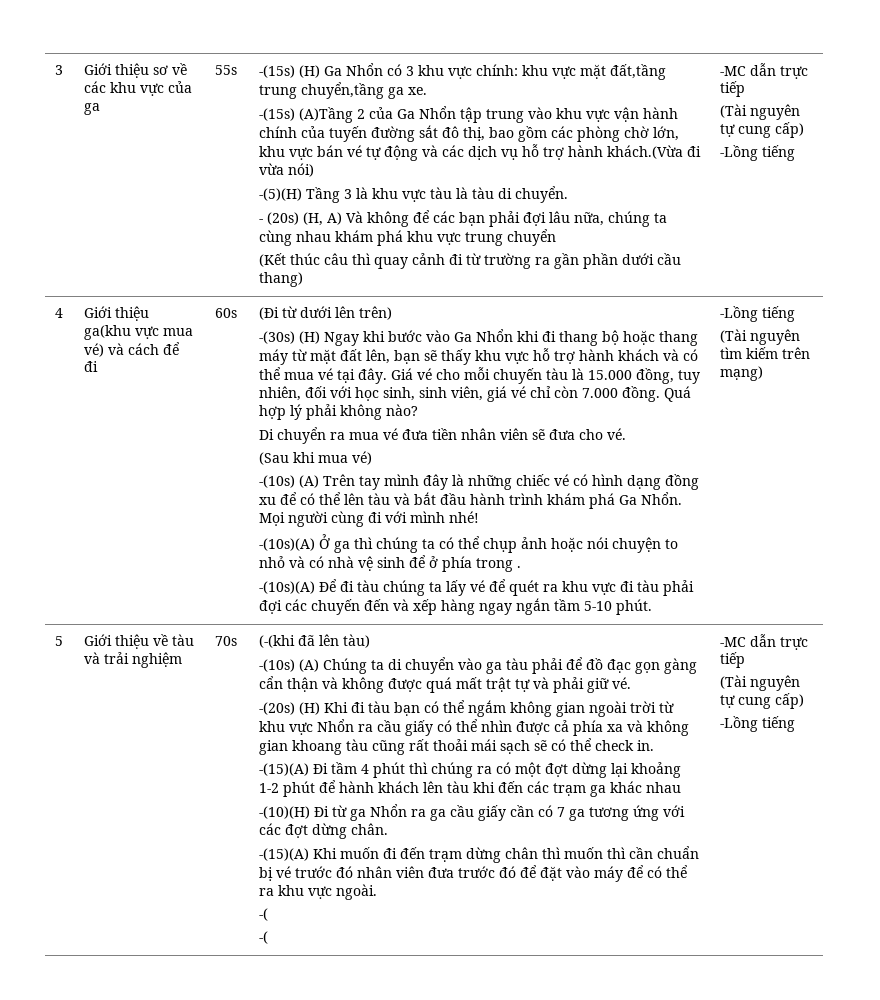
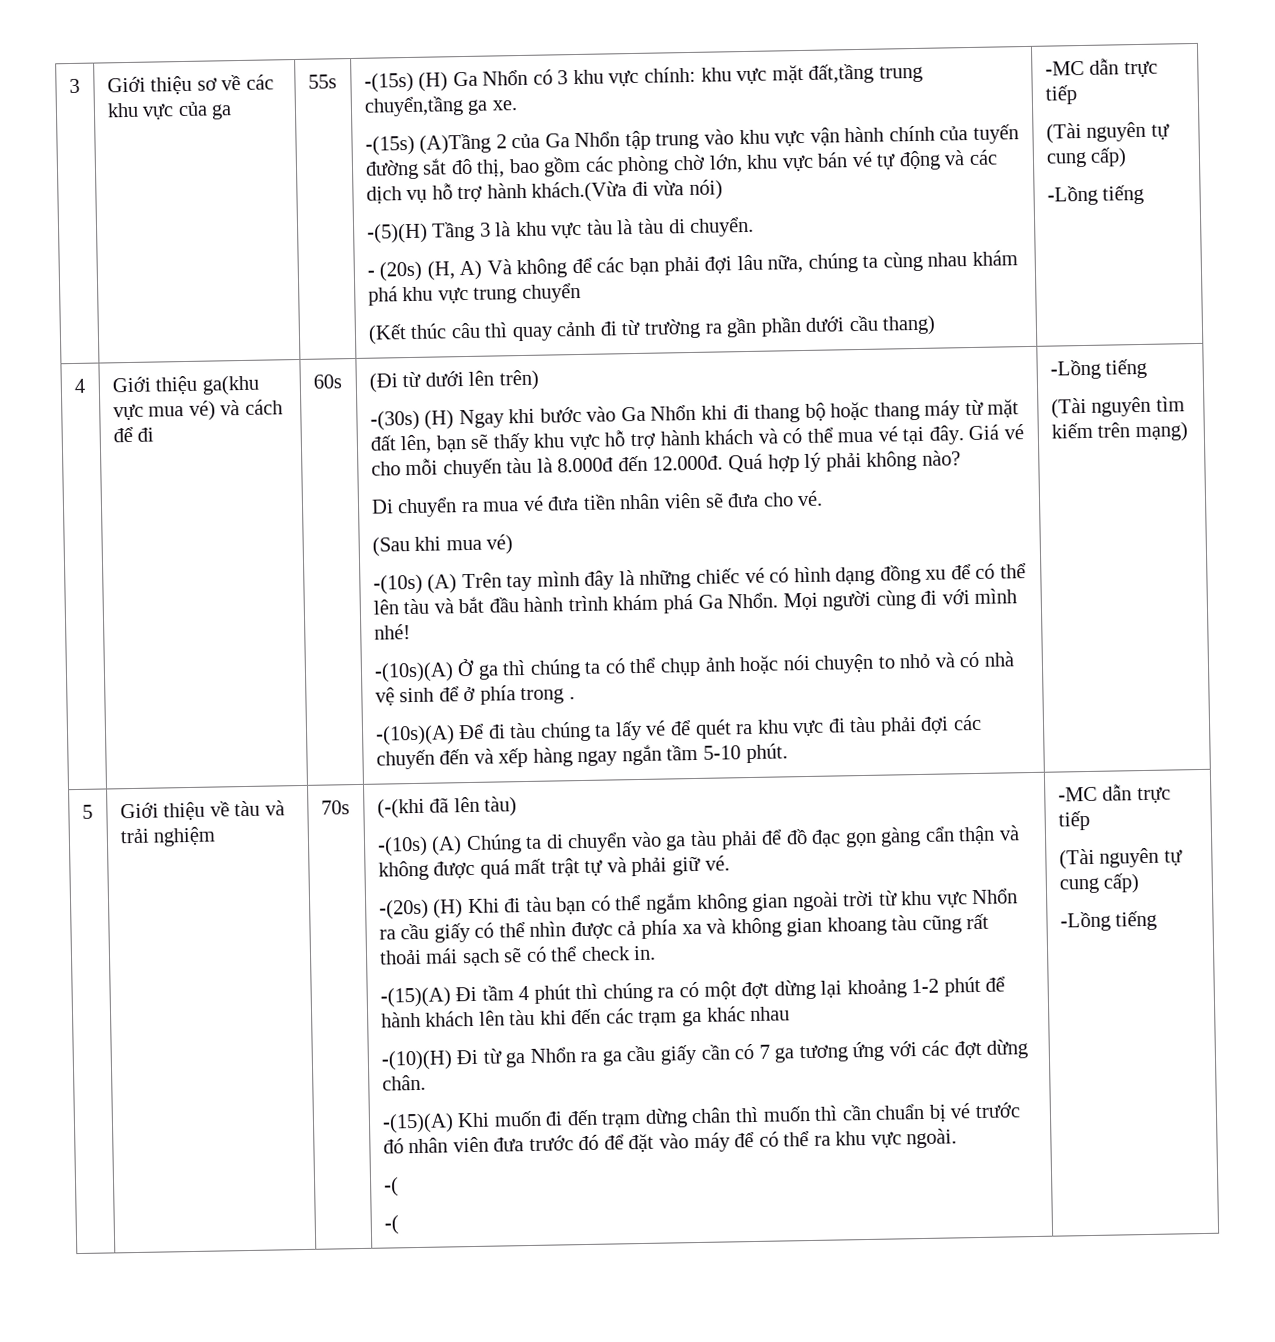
- Giá vé cho mỗi chuyến tàu là 15.000 đồng, tuy nhiên, đối với học sinh, sinh viên, giá vé chỉ còn 7.000 đồng. Quá hợp lý phải không nào?
+ Giá vé cho mỗi chuyến tàu là 8.000đ đến 12.000đ. Quá hợp lý phải không nào?

